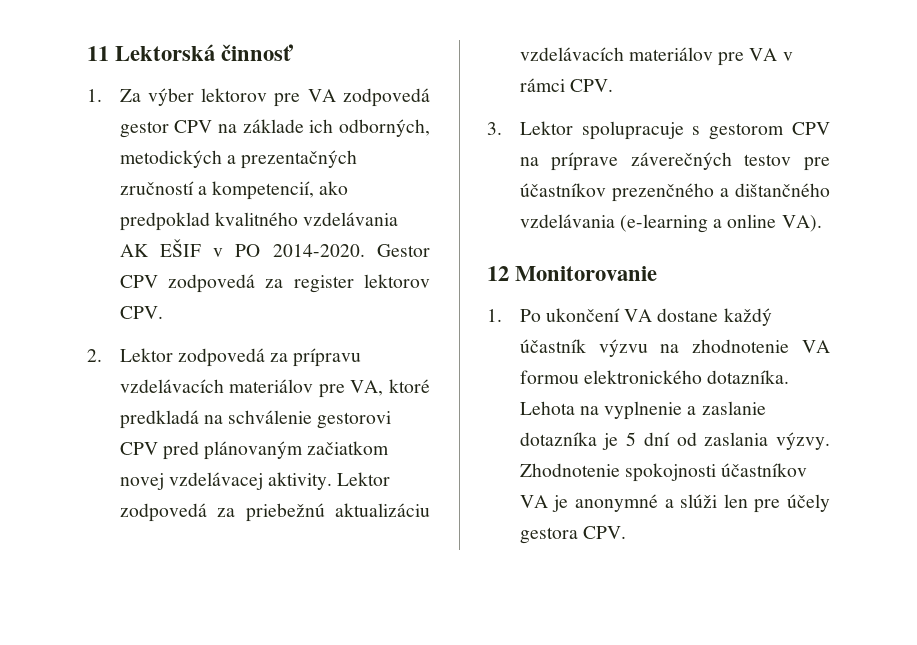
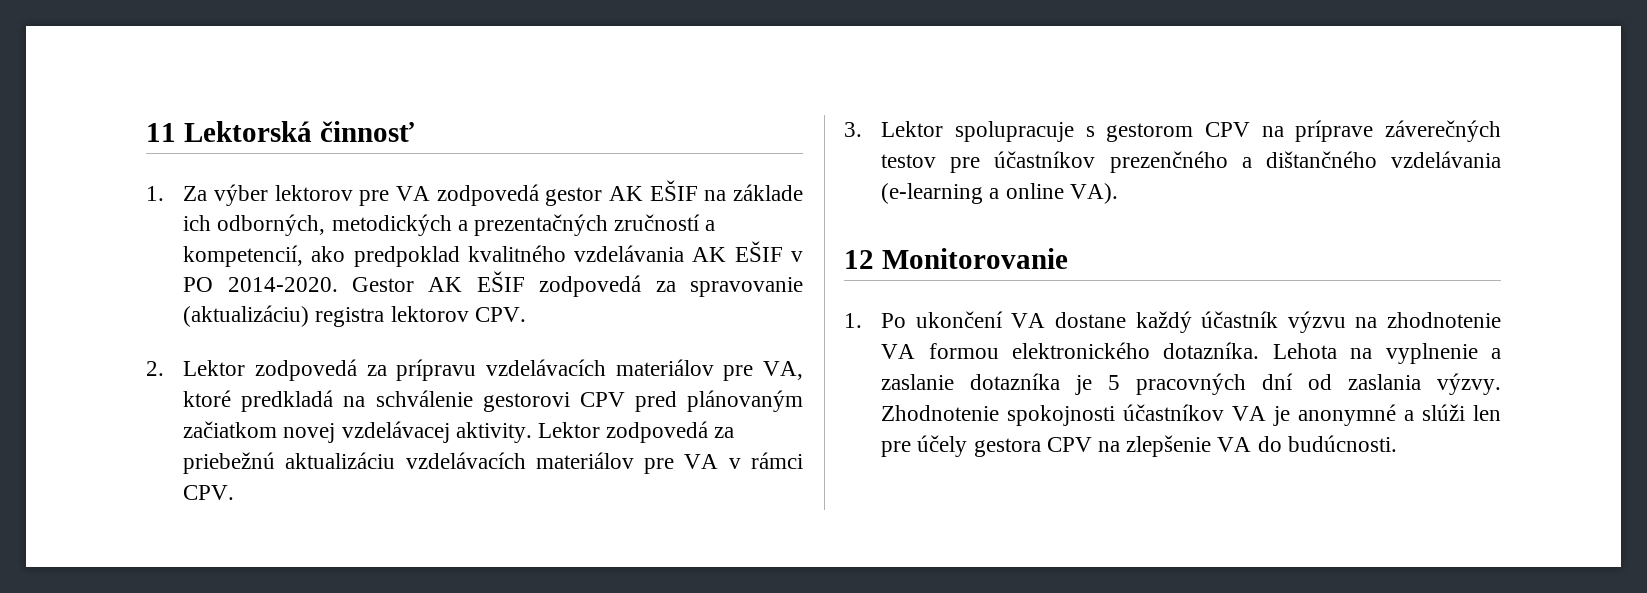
- 1. Za výber lektorov pre VA zodpovedá gestor CPV na základe ich odborných, metodických a prezentačných zručností a kompetencií, ako predpoklad kvalitného vzdelávania AK EŠIF v PO 2014-2020.
+ 1. Za výber lektorov pre VA zodpovedá gestor AK EŠIF na základe ich odborných, metodických a prezentačných zručností a kompetencií, ako predpoklad kvalitného vzdelávania AK EŠIF v PO 2014-2020.
- Gestor CPV zodpovedá za register lektorov CPV.
+ Gestor AK EŠIF zodpovedá za spravovanie (aktualizáciu) registra lektorov CPV.
- Lehota na vyplnenie a zaslanie dotazníka je 5 dní od zaslania výzvy.
+ Lehota na vyplnenie a zaslanie dotazníka je 5 pracovných dní od zaslania výzvy.
- Zhodnotenie spokojnosti účastníkov VA je anonymné a slúži len pre účely gestora CPV.
+ Zhodnotenie spokojnosti účastníkov VA je anonymné a slúži len pre účely gestora CPV na zlepšenie VA do budúcnosti.

